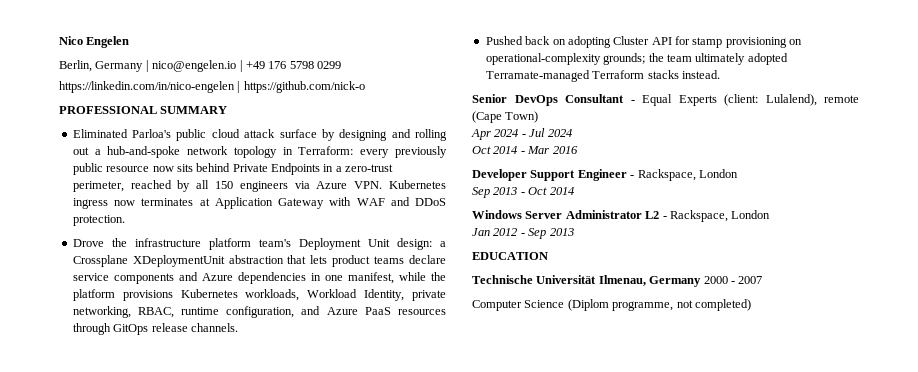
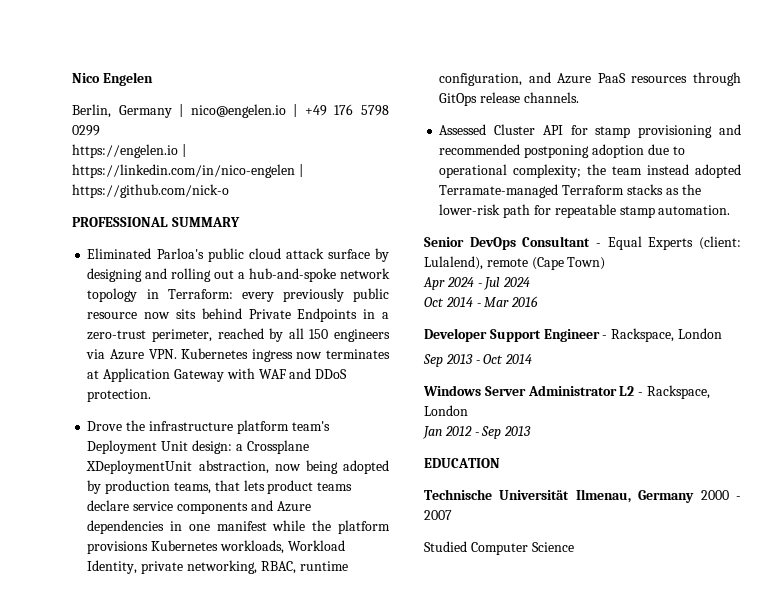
- https://linkedin.com/in/nico-engelen | https://github.com/nick-o
+ https://engelen.io | https://linkedin.com/in/nico-engelen | https://github.com/nick-o
- Drove the infrastructure platform team's Deployment Unit design: a Crossplane XDeploymentUnit abstraction that lets product teams declare service components and Azure dependencies in one manifest, while the platform provisions Kubernetes workloads, Workload Identity, private networking, RBAC, runtime configuration, and Azure PaaS resources through GitOps release channels.
+ Drove the infrastructure platform team's Deployment Unit design: a Crossplane XDeploymentUnit abstraction, now being adopted by production teams, that lets product teams declare service components and Azure dependencies in one manifest while the platform provisions Kubernetes workloads, Workload Identity, private networking, RBAC, runtime configuration, and Azure PaaS resources through GitOps release channels.
- Pushed back on adopting Cluster API for stamp provisioning on operational-complexity grounds; the team ultimately adopted Terramate-managed Terraform stacks instead.
+ Assessed Cluster API for stamp provisioning and recommended postponing adoption due to operational complexity; the team instead adopted Terramate-managed Terraform stacks as the lower-risk path for repeatable stamp automation.
- Computer Science (Diplom programme, not completed)
+ Studied Computer Science

